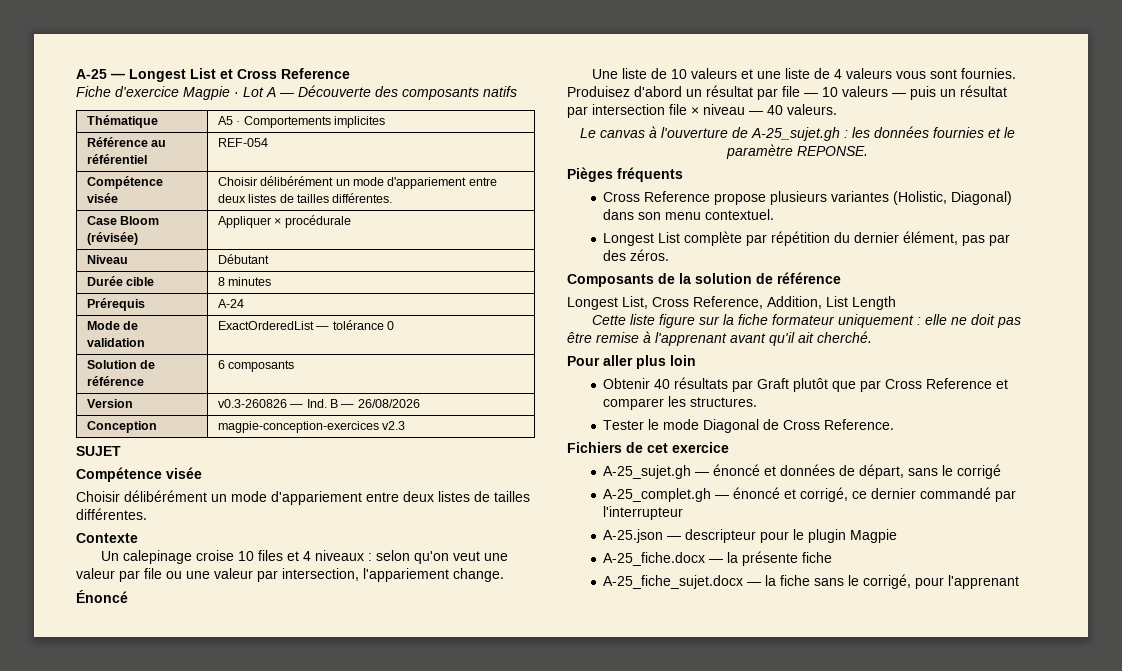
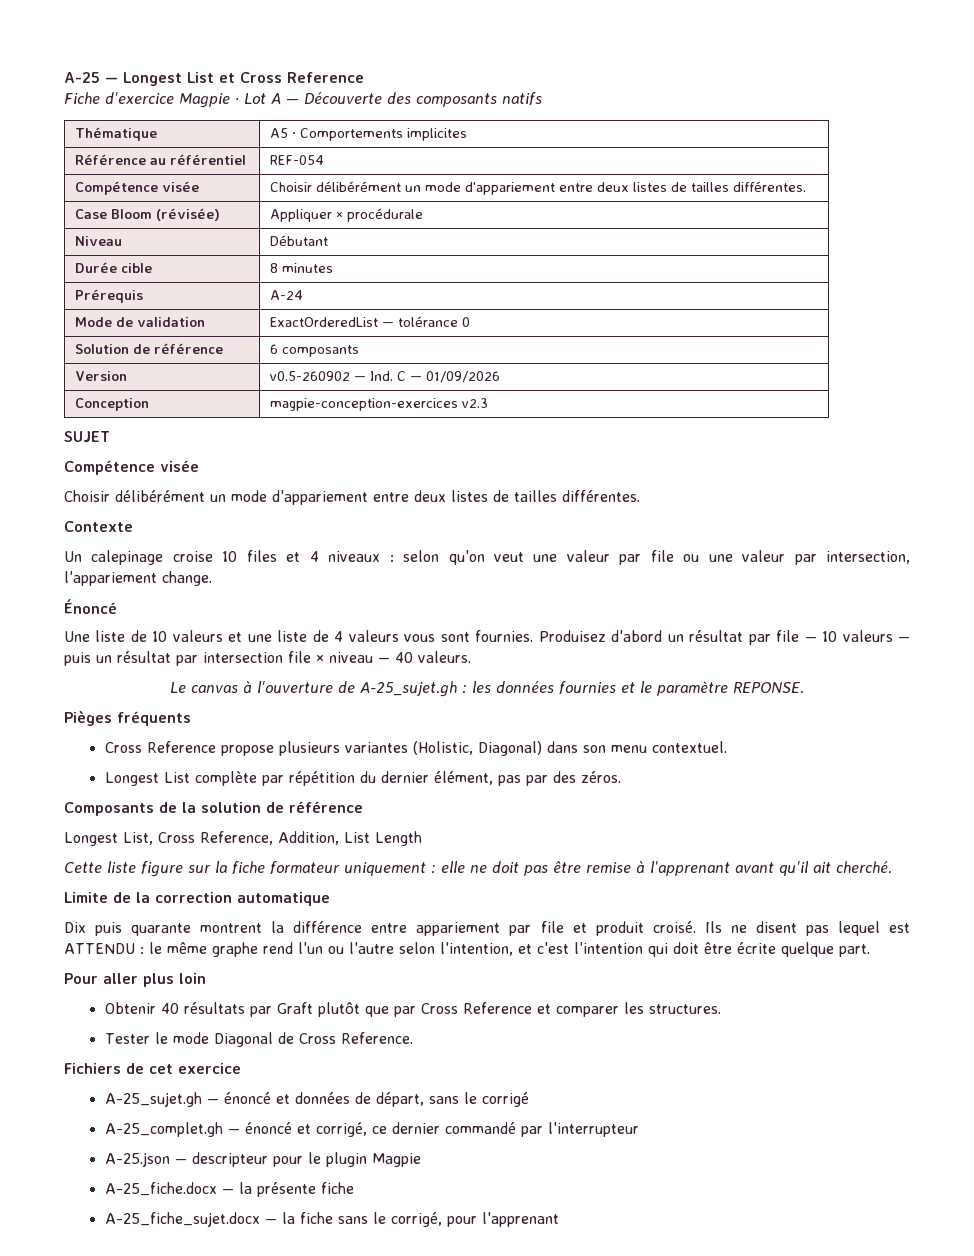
- Version | v0.3-260826 — Ind. B — 26/08/2026
+ Version | v0.5-260902 — Ind. C — 01/09/2026
+ Limite de la correction automatique
+ Dix puis quarante montrent la différence entre appariement par file et produit croisé. Ils ne disent pas lequel est ATTENDU : le même graphe rend l'un ou l'autre selon l'intention, et c'est l'intention qui doit être écrite quelque part.

